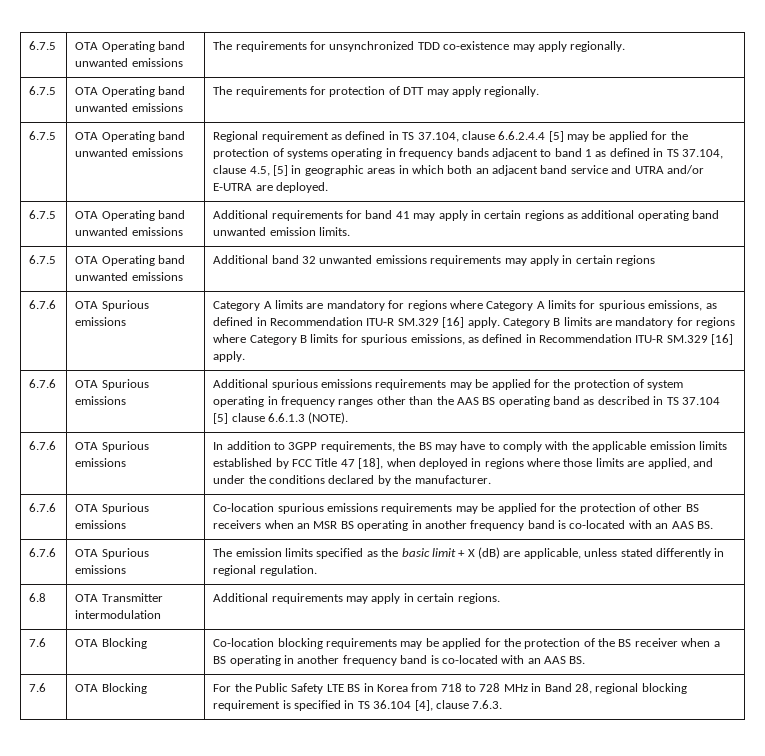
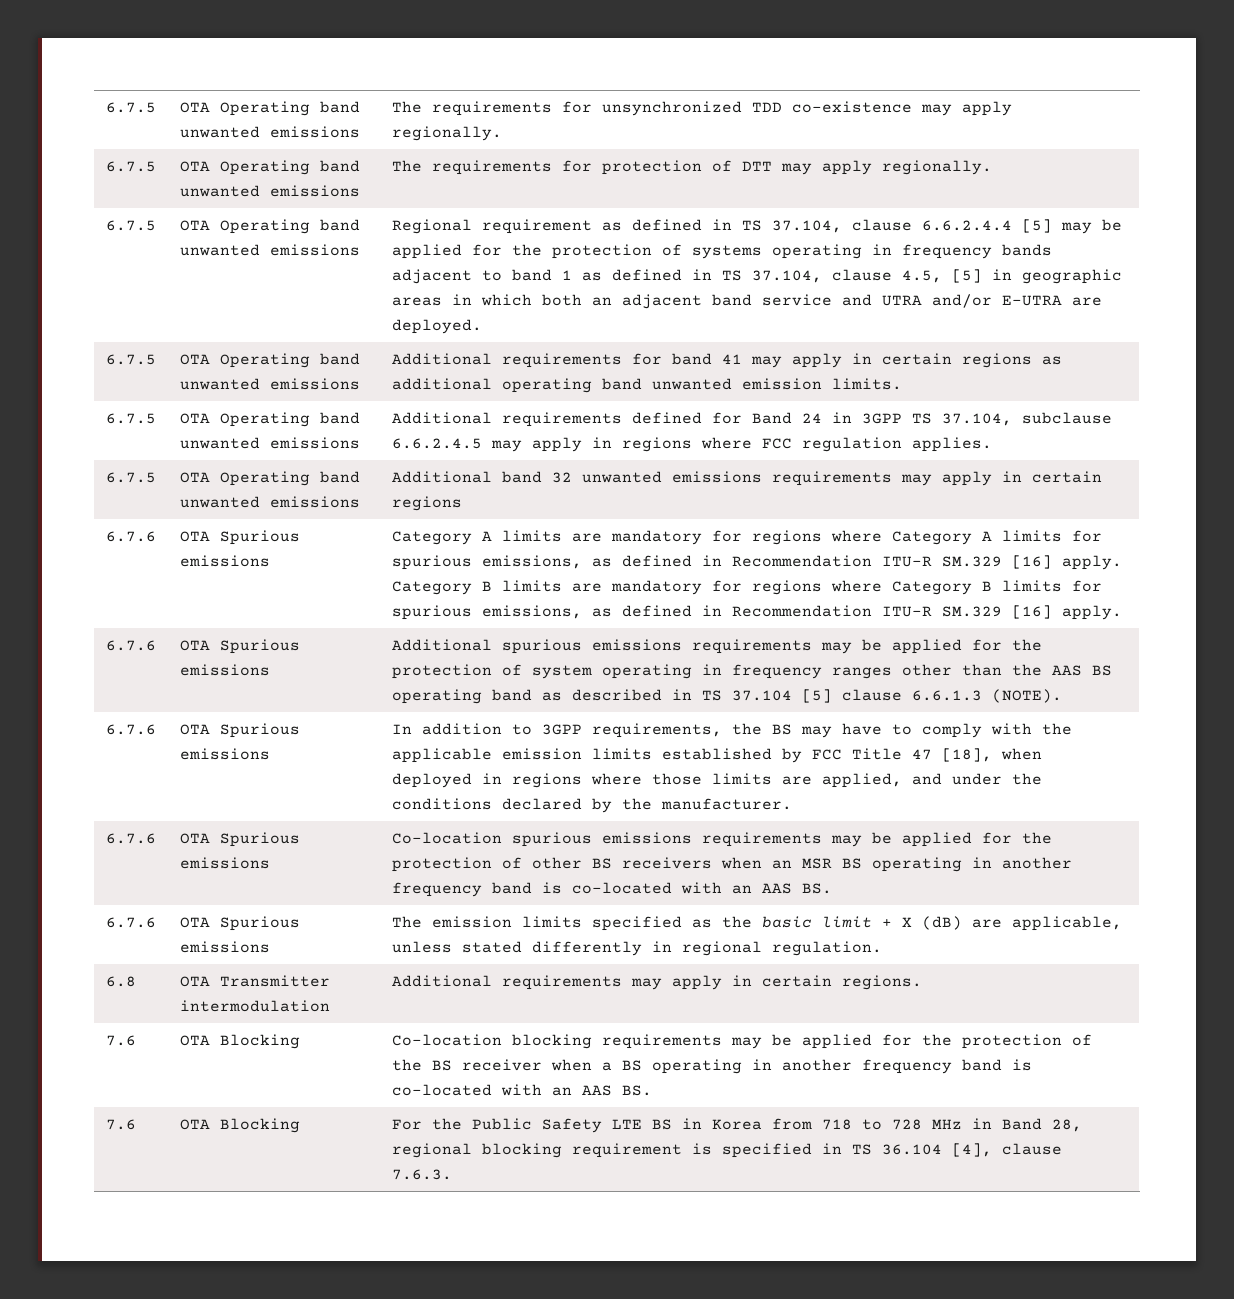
+ 6.7.5 | OTA Operating band unwanted emissions | Additional requirements defined for Band 24 in 3GPP TS 37.104, subclause 6.6.2.4.5 may apply in regions where FCC regulation applies.

